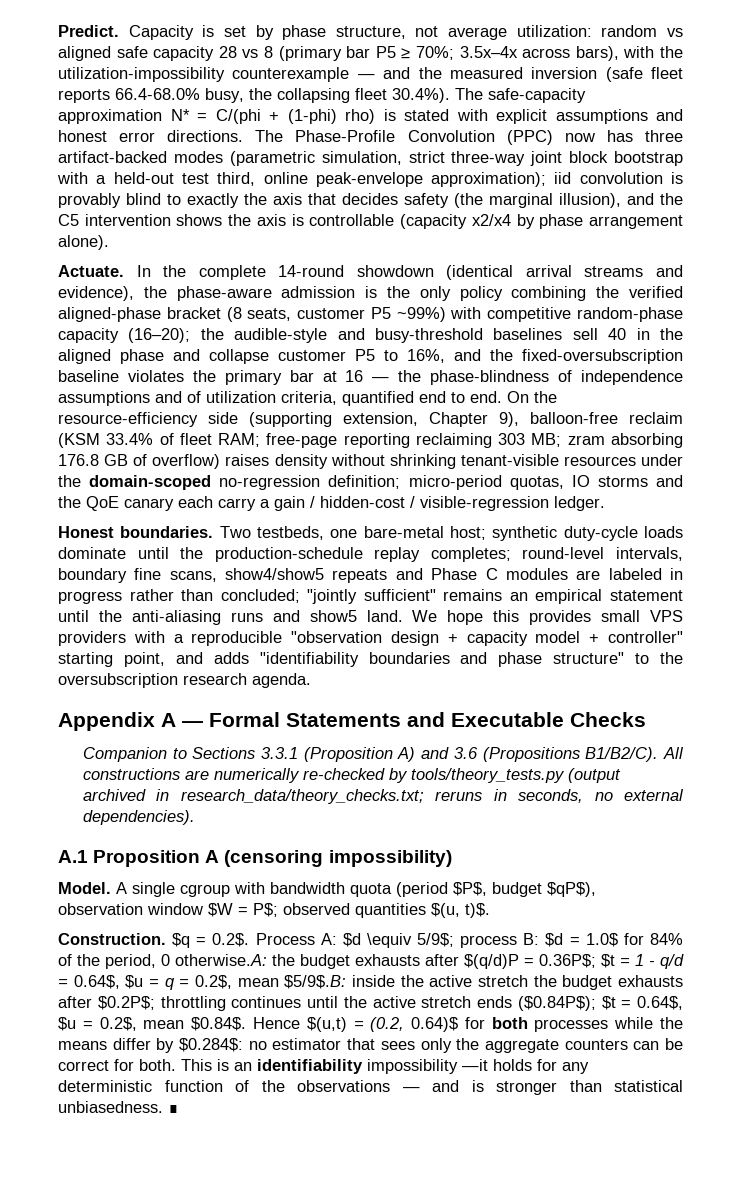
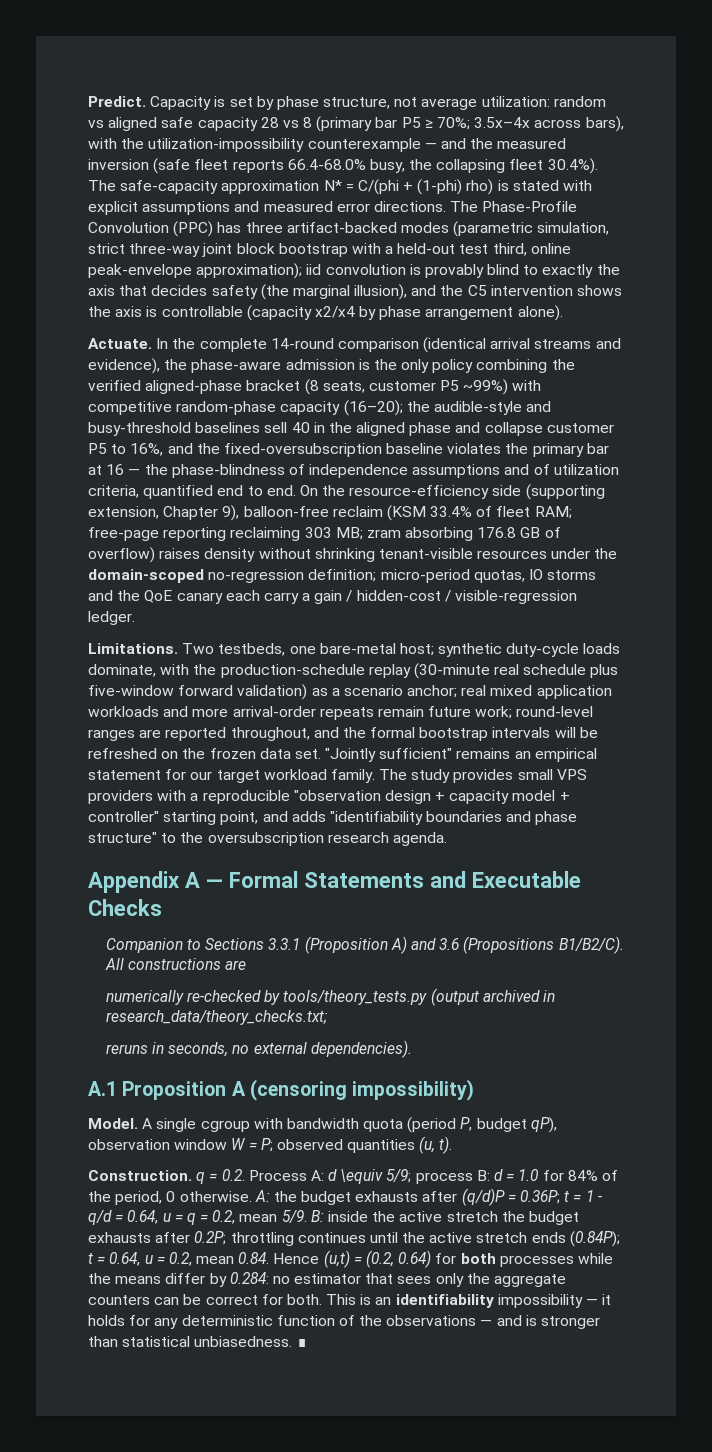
- Capacity is set by phase structure, not average utilization: random vs aligned safe capacity 28 vs 8 (primary bar P5 ≥ 70%; 3.5x–4x across bars), with the utilization-impossibility counterexample — and the measured inversion (safe fleet reports 66.4-68.0% busy, the collapsing fleet 30.4%). The safe-capacity approximation N* = C/(phi + (1-phi) rho) is stated with explicit assumptions and honest error directions.
+ Capacity is set by phase structure, not average utilization: random vs aligned safe capacity 28 vs 8 (primary bar P5 ≥ 70%; 3.5x–4x across bars), with the utilization-impossibility counterexample — and the measured inversion (safe fleet reports 66.4-68.0% busy, the collapsing fleet 30.4%). The safe-capacity approximation N* = C/(phi + (1-phi) rho) is stated with explicit assumptions and measured error directions.
- The Phase-Profile Convolution (PPC) now has three artifact-backed modes (parametric simulation, strict three-way joint block bootstrap with a held-out test third, online peak-envelope approximation); iid convolution is provably blind to exactly the axis that decides safety (the marginal illusion), and the C5 intervention shows the axis is controllable (capacity x2/x4 by phase arrangement alone).
+ The Phase-Profile Convolution (PPC) has three artifact-backed modes (parametric simulation, strict three-way joint block bootstrap with a held-out test third, online peak-envelope approximation); iid convolution is provably blind to exactly the axis that decides safety (the marginal illusion), and the C5 intervention shows the axis is controllable (capacity x2/x4 by phase arrangement alone).
- In the complete 14-round showdown (identical arrival streams and evidence), the phase-aware admission is the only policy combining the verified aligned-phase bracket (8 seats, customer P5 ~99%) with competitive random-phase capacity (16–20);
+ In the complete 14-round comparison (identical arrival streams and evidence), the phase-aware admission is the only policy combining the verified aligned-phase bracket (8 seats, customer P5 ~99%) with competitive random-phase capacity (16–20);
- Honest boundaries.
+ Limitations.
- Two testbeds, one bare-metal host; synthetic duty-cycle loads dominate until the production-schedule replay completes; round-level intervals, boundary fine scans, show4/show5 repeats and Phase C modules are labeled in progress rather than concluded; "jointly sufficient" remains an empirical statement until the anti-aliasing runs and show5 land. We hope this provides small VPS providers with a reproducible "observation design + capacity model + controller" starting point, and adds "identifiability boundaries and phase structure" to the oversubscription research agenda.
+ Two testbeds, one bare-metal host; synthetic duty-cycle loads dominate, with the production-schedule replay (30-minute real schedule plus five-window forward validation) as a scenario anchor; real mixed application workloads and more arrival-order repeats remain future work; round-level ranges are reported throughout, and the formal bootstrap intervals will be refreshed on the frozen data set. "Jointly sufficient" remains an empirical statement for our target workload family. The study provides small VPS providers with a reproducible "observation design + capacity model + controller" starting point, and adds "identifiability boundaries and phase structure" to the oversubscription research agenda.
- All constructions are numerically re-checked by tools/theory_tests.py (output archived in research_data/theory_checks.txt; reruns in seconds, no external dependencies).
+ All constructions are
+ numerically re-checked by tools/theory_tests.py (output archived in research_data/theory_checks.txt;
+ reruns in seconds, no external dependencies).
- A single cgroup with bandwidth quota (period $P$, budget $qP$), observation window $W = P$; observed quantities $(u, t)$.
- Construction. $q = 0.2$. Process A: $d \equiv 5/9$; process B: $d = 1.0$ for 84% of the period, 0 otherwise.A: the budget exhausts after $(q/d)P = 0.36P$; $t = 1 - q/d = 0.64$, $u = q = 0.2$, mean $5/9$.B: inside the active stretch the budget exhausts after $0.2P$; throttling continues until the active stretch ends ($0.84P$); $t = 0.64$, $u = 0.2$, mean $0.84$. Hence $(u,t) = (0.2, 0.64)$ for both processes while the means differ by $0.284$: no estimator that sees only the aggregate counters can be correct for both.
+ A single cgroup with bandwidth quota (period P, budget qP), observation window W = P; observed quantities (u, t).
+ Construction. q = 0.2. Process A: d \equiv 5/9; process B: d = 1.0 for 84% of the period, 0 otherwise. A: the budget exhausts after (q/d)P = 0.36P; t = 1 - q/d = 0.64, u = q = 0.2, mean 5/9. B: inside the active stretch the budget exhausts after 0.2P; throttling continues until the active stretch ends (0.84P); t = 0.64, u = 0.2, mean 0.84. Hence (u,t) = (0.2, 0.64) for both processes while the means differ by 0.284: no estimator that sees only the aggregate counters can be correct for both.
- This is an identifiability impossibility —it holds for any deterministic function of the observations — and is stronger than statistical unbiasedness.
+ This is an identifiability impossibility — it holds for any deterministic function of the observations — and is stronger than statistical unbiasedness.

